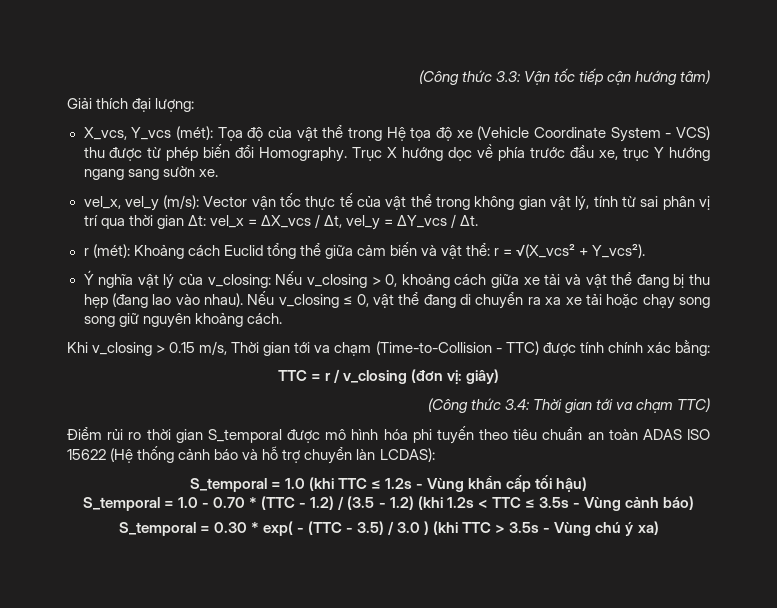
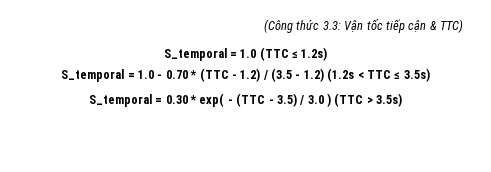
- (Công thức 3.3: Vận tốc tiếp cận hướng tâm)
- Giải thích đại lượng:
- X_vcs, Y_vcs (mét): Tọa độ của vật thể trong Hệ tọa độ xe (Vehicle Coordinate System - VCS) thu được từ phép biến đổi Homography. Trục X hướng dọc về phía trước đầu xe, trục Y hướng ngang sang sườn xe.
- vel_x, vel_y (m/s): Vector vận tốc thực tế của vật thể trong không gian vật lý, tính từ sai phân vị trí qua thời gian Δt: vel_x = ΔX_vcs / Δt, vel_y = ΔY_vcs / Δt.
- r (mét): Khoảng cách Euclid tổng thể giữa cảm biến và vật thể: r = √(X_vcs² + Y_vcs²).
- Ý nghĩa vật lý của v_closing: Nếu v_closing > 0, khoảng cách giữa xe tải và vật thể đang bị thu hẹp (đang lao vào nhau). Nếu v_closing ≤ 0, vật thể đang di chuyển ra xa xe tải hoặc chạy song song giữ nguyên khoảng cách.
- Khi v_closing > 0.15 m/s, Thời gian tới va chạm (Time-to-Collision - TTC) được tính chính xác bằng:
- TTC = r / v_closing (đơn vị: giây)
- (Công thức 3.4: Thời gian tới va chạm TTC)
- Điểm rủi ro thời gian S_temporal được mô hình hóa phi tuyến theo tiêu chuẩn an toàn ADAS ISO 15622 (Hệ thống cảnh báo và hỗ trợ chuyển làn LCDAS):
- S_temporal = 1.0 (khi TTC ≤ 1.2s - Vùng khẩn cấp tối hậu)
+ (Công thức 3.3: Vận tốc tiếp cận & TTC)
+ S_temporal = 1.0 (TTC ≤ 1.2s)
- S_temporal = 1.0 - 0.70 * (TTC - 1.2) / (3.5 - 1.2) (khi 1.2s < TTC ≤ 3.5s - Vùng cảnh báo)
+ S_temporal = 1.0 - 0.70 * (TTC - 1.2) / (3.5 - 1.2) (1.2s < TTC ≤ 3.5s)
- S_temporal = 0.30 * exp( - (TTC - 3.5) / 3.0 ) (khi TTC > 3.5s - Vùng chú ý xa)
+ S_temporal = 0.30 * exp( - (TTC - 3.5) / 3.0 ) (TTC > 3.5s)

